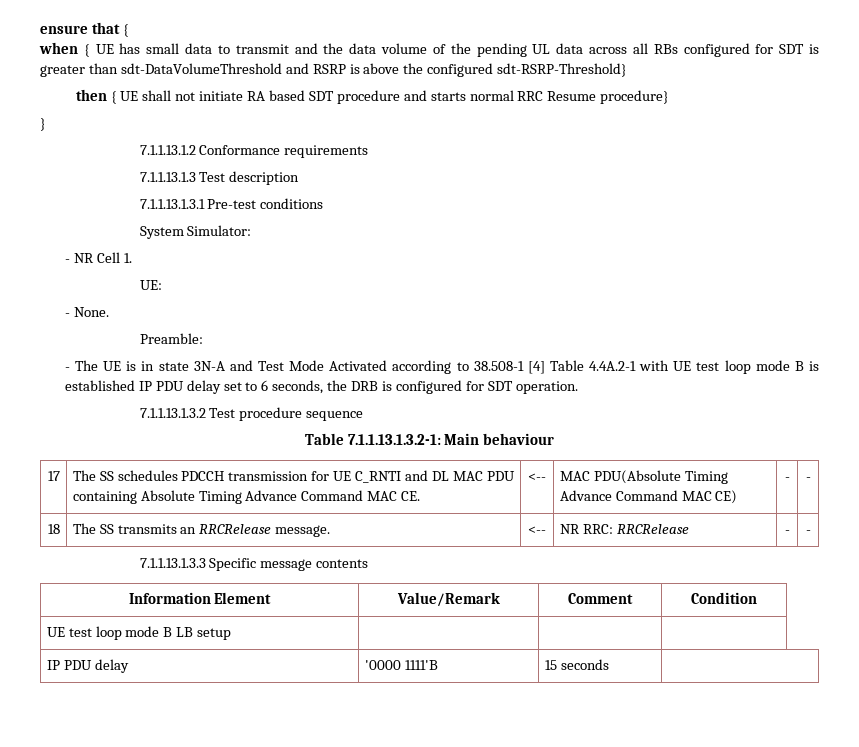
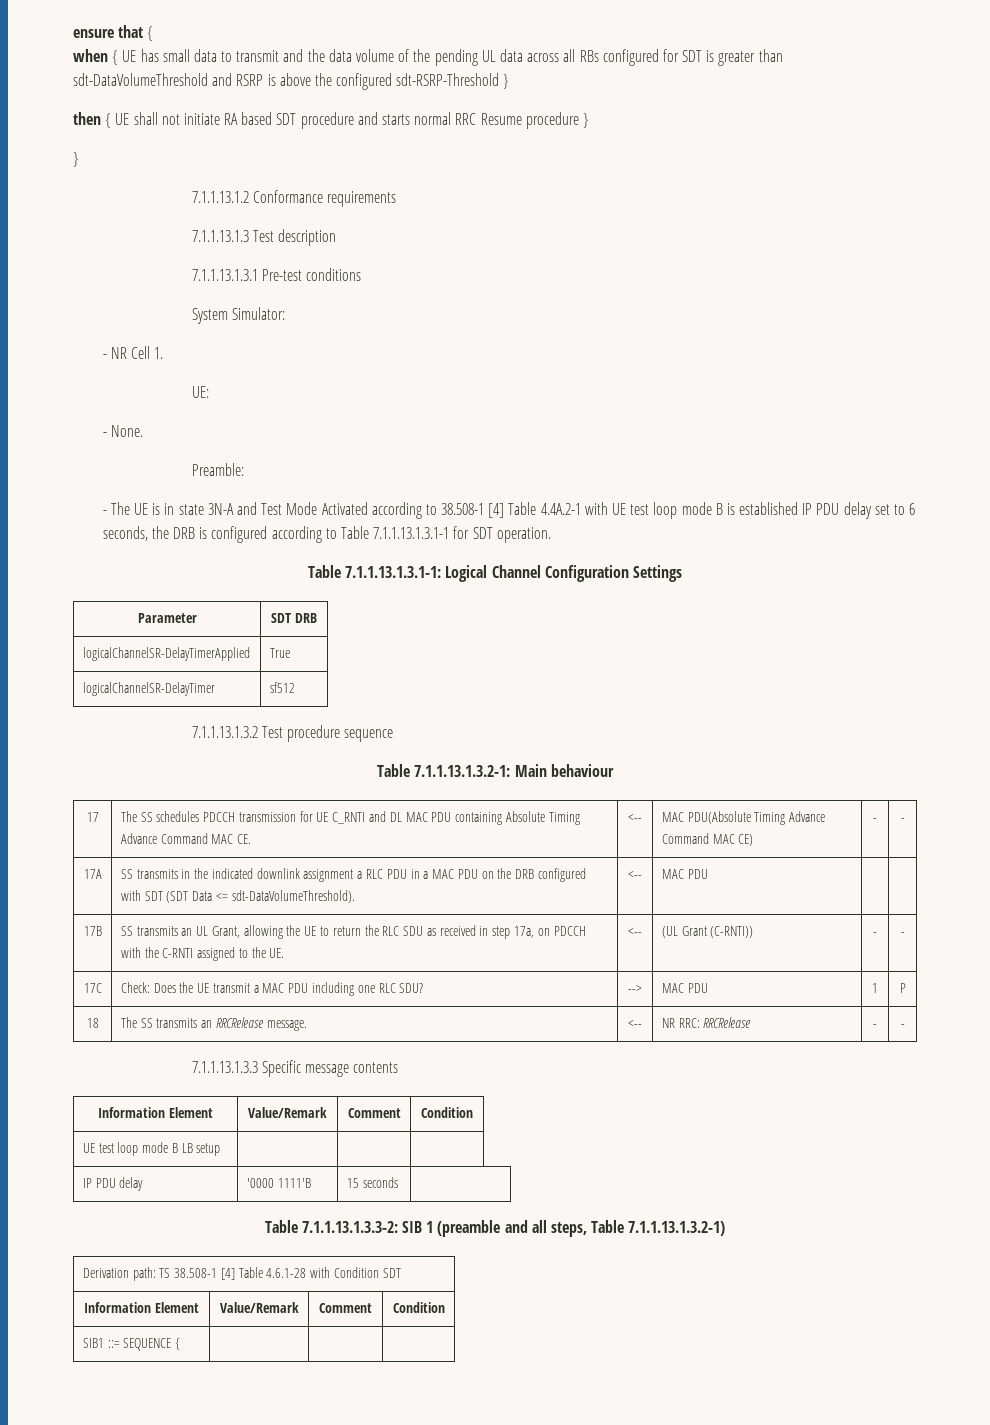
- when { UE has small data to transmit and the data volume of the pending UL data across all RBs configured for SDT is greater than sdt-DataVolumeThreshold and RSRP is above the configured sdt-RSRP-Threshold}
+ when { UE has small data to transmit and the data volume of the pending UL data across all RBs configured for SDT is greater than sdt-DataVolumeThreshold and RSRP is above the configured sdt-RSRP-Threshold }
- then { UE shall not initiate RA based SDT procedure and starts normal RRC Resume procedure}
+ then { UE shall not initiate RA based SDT procedure and starts normal RRC Resume procedure }
- - The UE is in state 3N-A and Test Mode Activated according to 38.508-1 [4] Table 4.4A.2-1 with UE test loop mode B is established IP PDU delay set to 6 seconds, the DRB is configured for SDT operation.
+ - The UE is in state 3N-A and Test Mode Activated according to 38.508-1 [4] Table 4.4A.2-1 with UE test loop mode B is established IP PDU delay set to 6 seconds, the DRB is configured according to Table 7.1.1.13.1.3.1-1 for SDT operation.
+ Table 7.1.1.13.1.3.1-1: Logical Channel Configuration Settings
+ Parameter | SDT DRB
+ logicalChannelSR-DelayTimerApplied | True
+ logicalChannelSR-DelayTimer | sf512
+ 17A | SS transmits in the indicated downlink assignment a RLC PDU in a MAC PDU on the DRB configured with SDT (SDT Data <= sdt-DataVolumeThreshold). | <-- | MAC PDU | |
+ 17B | SS transmits an UL Grant, allowing the UE to return the RLC SDU as received in step 17a, on PDCCH with the C-RNTI assigned to the UE. | <-- | (UL Grant (C-RNTI)) | - | -
+ 17C | Check: Does the UE transmit a MAC PDU including one RLC SDU? | --> | MAC PDU | 1 | P
+ Table 7.1.1.13.1.3.3-2: SIB 1 (preamble and all steps, Table 7.1.1.13.1.3.2-1)
+ Derivation path: TS 38.508-1 [4] Table 4.6.1-28 with Condition SDT
+ Information Element | Value/Remark | Comment | Condition
+ SIB1 ::= SEQUENCE { | | |

